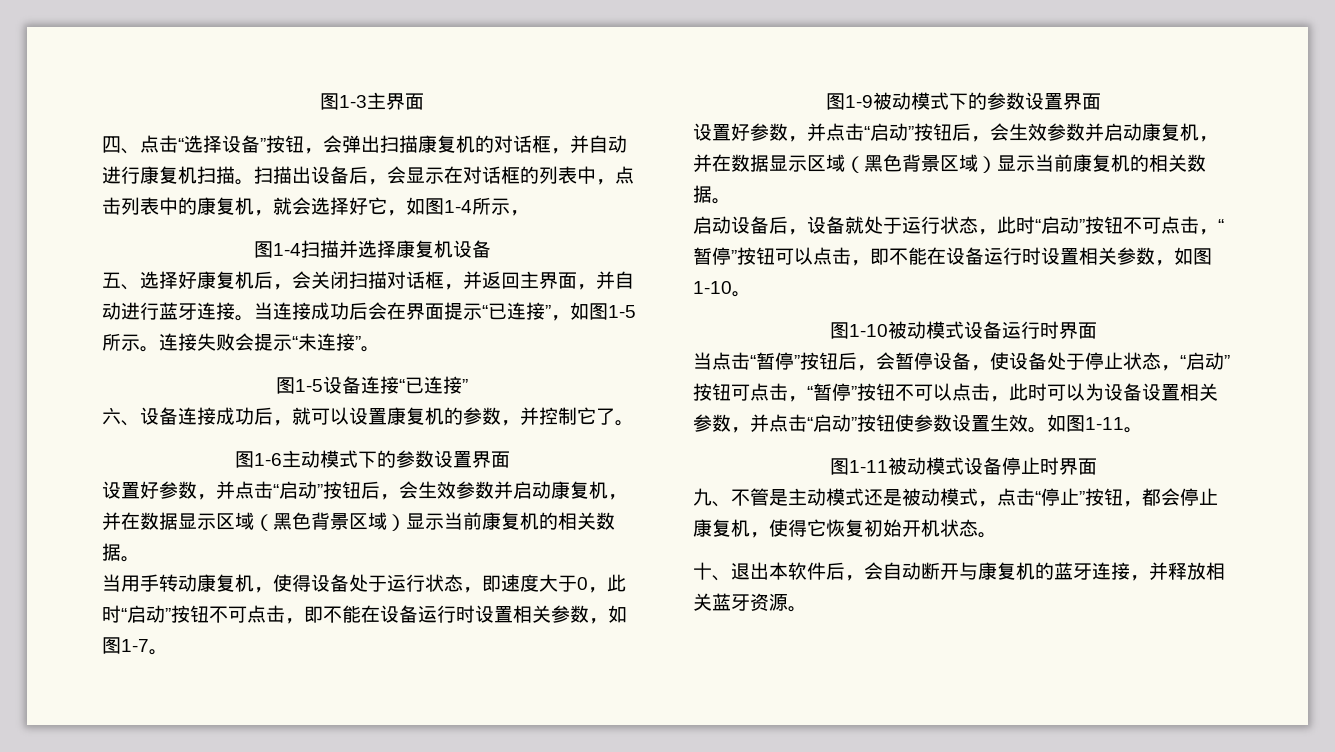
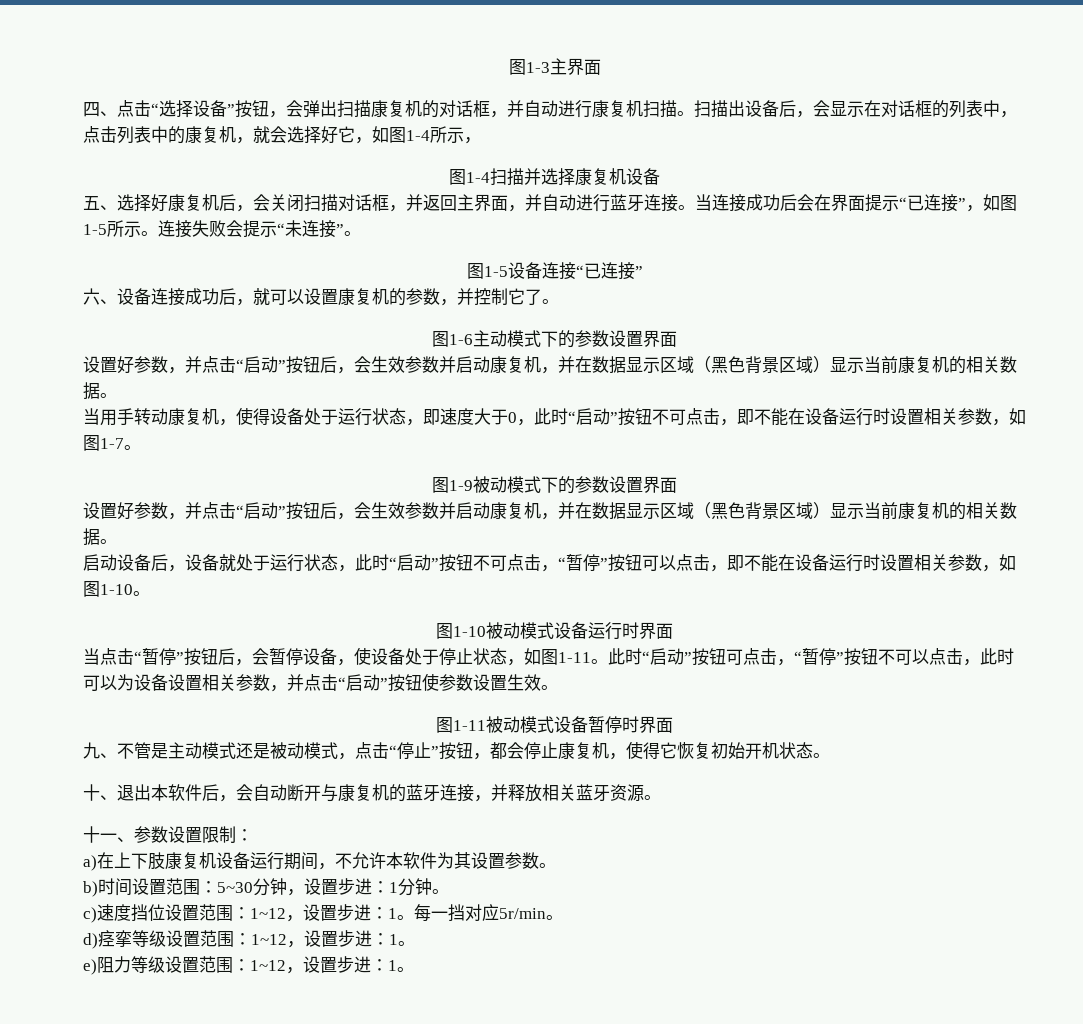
- 当点击“暂停”按钮后，会暂停设备，使设备处于停止状态，“启动”按钮可点击，“暂停”按钮不可以点击，此时可以为设备设置相关参数，并点击“启动”按钮使参数设置生效。如图1-11。
+ 当点击“暂停”按钮后，会暂停设备，使设备处于停止状态，如图1-11。此时“启动”按钮可点击，“暂停”按钮不可以点击，此时可以为设备设置相关参数，并点击“启动”按钮使参数设置生效。
- 图1-11被动模式设备停止时界面
+ 图1-11被动模式设备暂停时界面
+ 十一、参数设置限制：
+ a)在上下肢康复机设备运行期间，不允许本软件为其设置参数。
+ b)时间设置范围：5~30分钟，设置步进：1分钟。
+ c)速度挡位设置范围：1~12，设置步进：1。每一挡对应5r/min。
+ d)痉挛等级设置范围：1~12，设置步进：1。
+ e)阻力等级设置范围：1~12，设置步进：1。

